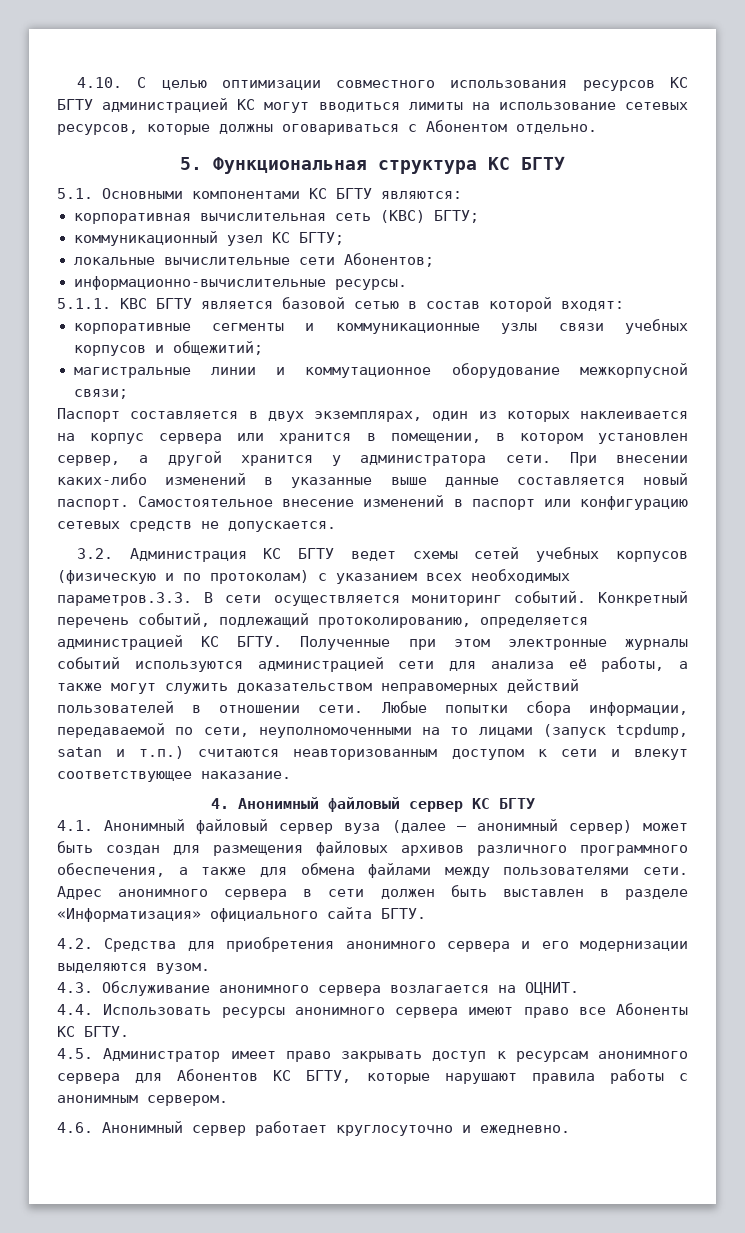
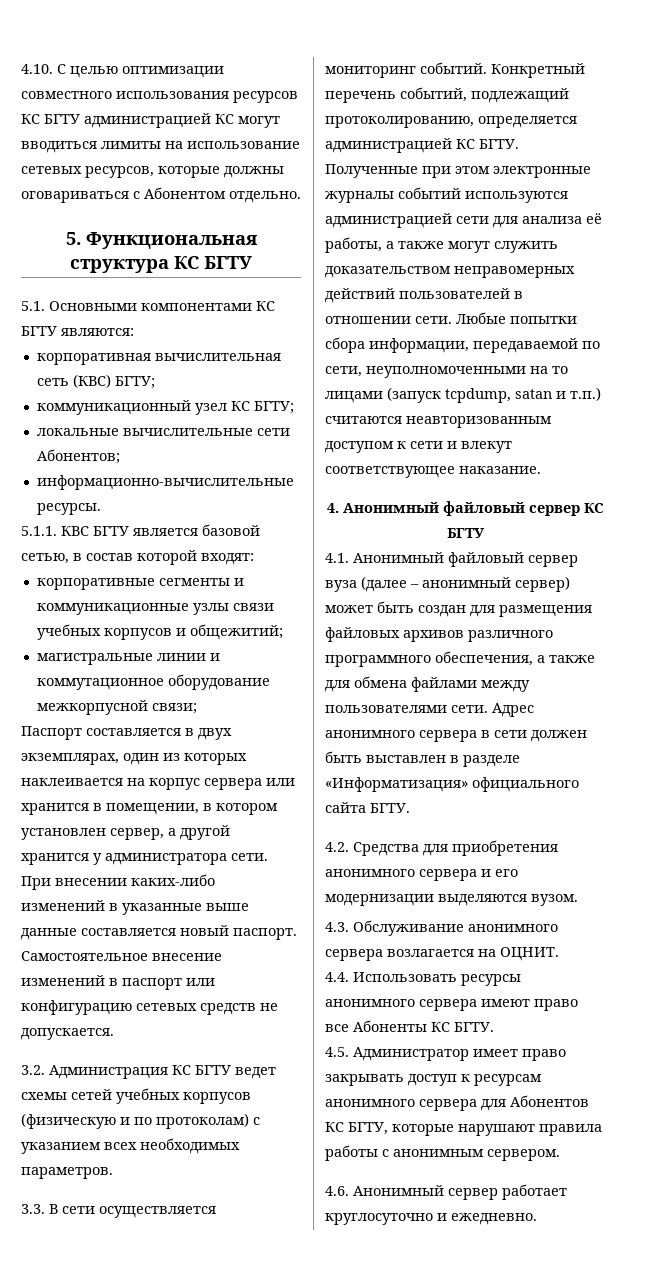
- 5.1.1. КВС БГТУ является базовой сетью в состав которой входят:
+ 5.1.1. КВС БГТУ является базовой сетью, в состав которой входят:
- 3.2. Администрация КС БГТУ ведет схемы сетей учебных корпусов (физическую и по протоколам) с указанием всех необходимых параметров.3.3. В сети осуществляется мониторинг событий.
+ 3.2. Администрация КС БГТУ ведет схемы сетей учебных корпусов (физическую и по протоколам) с указанием всех необходимых параметров.
+ 3.3. В сети осуществляется мониторинг событий.

